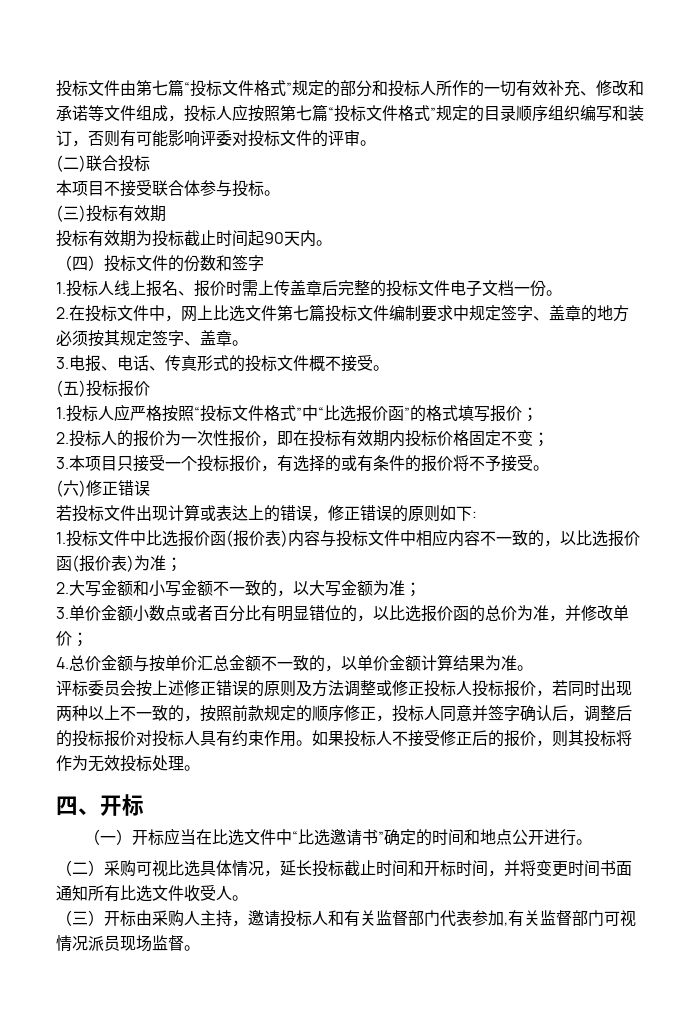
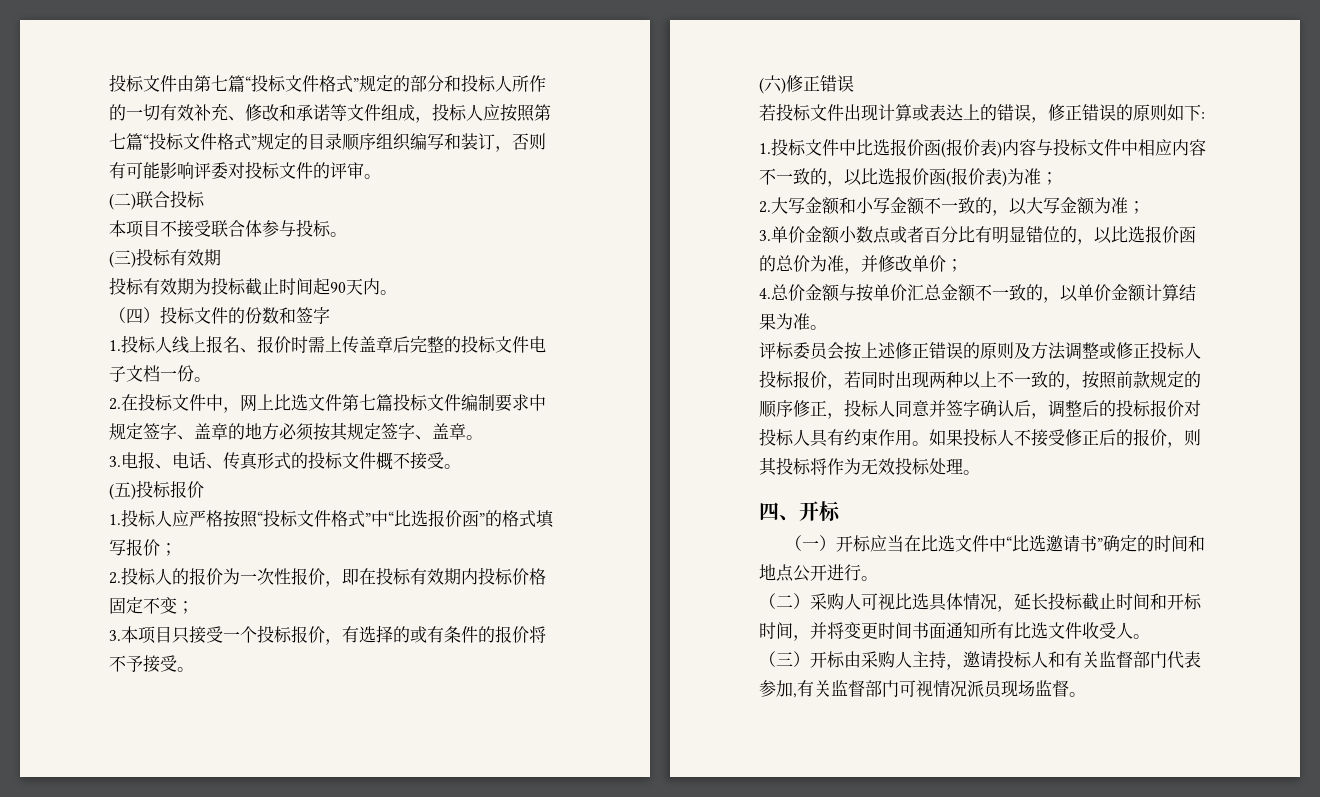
- （二）采购可视比选具体情况，延长投标截止时间和开标时间，并将变更时间书面通知所有比选文件收受人。
+ （二）采购人可视比选具体情况，延长投标截止时间和开标时间，并将变更时间书面通知所有比选文件收受人。

